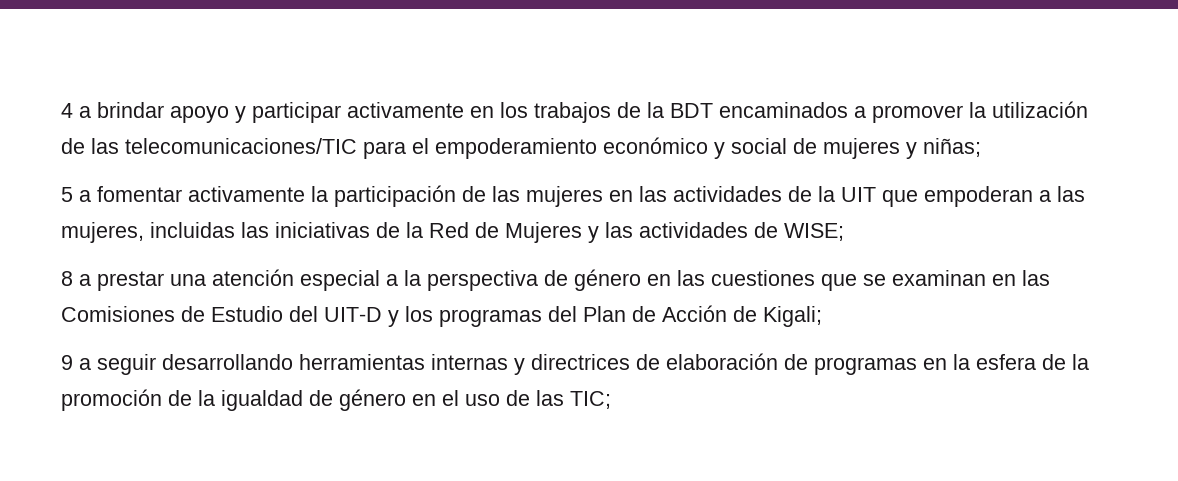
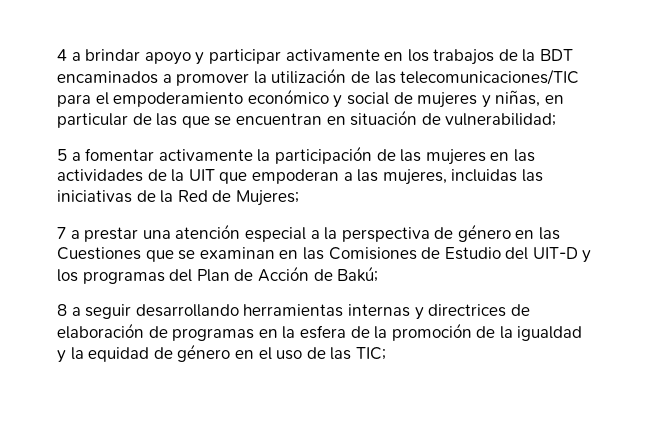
- 4 a brindar apoyo y participar activamente en los trabajos de la BDT encaminados a promover la utilización de las telecomunicaciones/TIC para el empoderamiento económico y social de mujeres y niñas;
+ 4 a brindar apoyo y participar activamente en los trabajos de la BDT encaminados a promover la utilización de las telecomunicaciones/TIC para el empoderamiento económico y social de mujeres y niñas, en particular de las que se encuentran en situación de vulnerabilidad;
- 5 a fomentar activamente la participación de las mujeres en las actividades de la UIT que empoderan a las mujeres, incluidas las iniciativas de la Red de Mujeres y las actividades de WISE;
- 8 a prestar una atención especial a la perspectiva de género en las cuestiones que se examinan en las Comisiones de Estudio del UIT-D y los programas del Plan de Acción de Kigali;
- 9 a seguir desarrollando herramientas internas y directrices de elaboración de programas en la esfera de la promoción de la igualdad de género en el uso de las TIC;
+ 5 a fomentar activamente la participación de las mujeres en las actividades de la UIT que empoderan a las mujeres, incluidas las iniciativas de la Red de Mujeres;
+ 7 a prestar una atención especial a la perspectiva de género en las Cuestiones que se examinan en las Comisiones de Estudio del UIT-D y los programas del Plan de Acción de Bakú;
+ 8 a seguir desarrollando herramientas internas y directrices de elaboración de programas en la esfera de la promoción de la igualdad y la equidad de género en el uso de las TIC;

